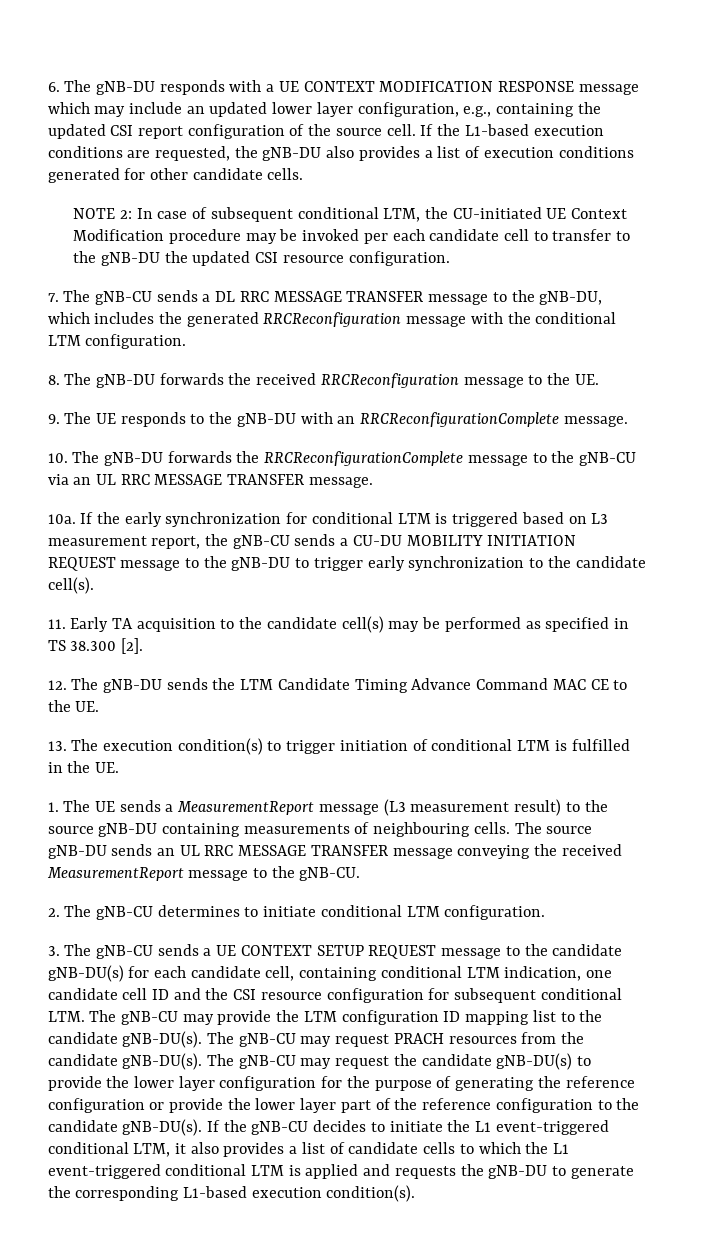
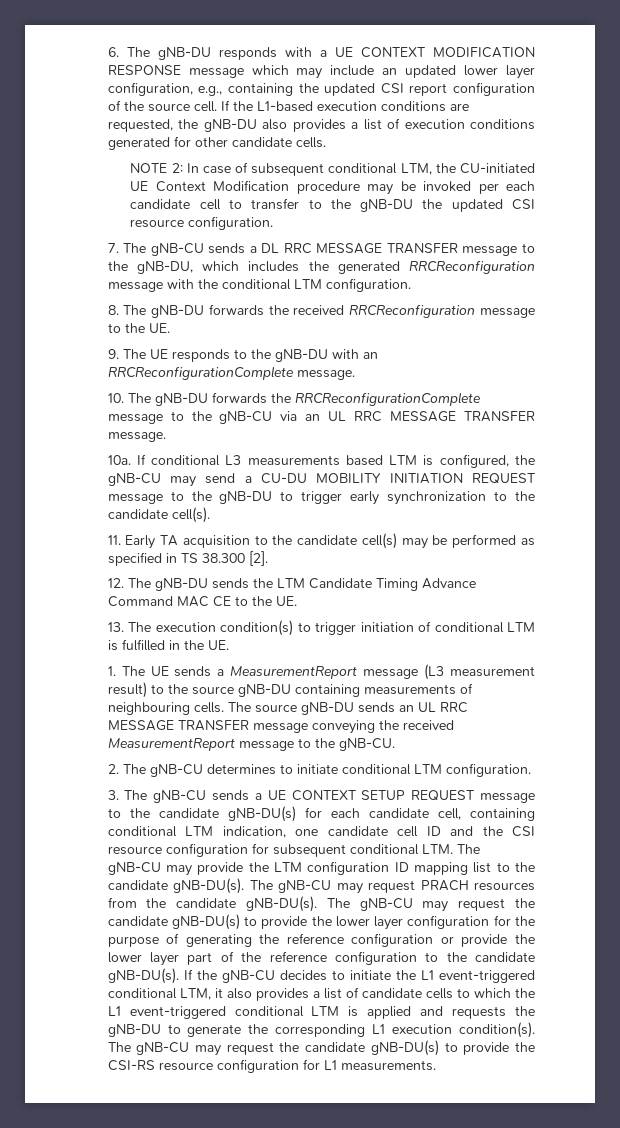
- If the early synchronization for conditional LTM is triggered based on L3 measurement report, the gNB-CU sends a CU-DU MOBILITY INITIATION REQUEST message to the gNB-DU to trigger early synchronization to the candidate cell(s).
+ If conditional L3 measurements based LTM is configured, the gNB-CU may send a CU-DU MOBILITY INITIATION REQUEST message to the gNB-DU to trigger early synchronization to the candidate cell(s).
- If the gNB-CU decides to initiate the L1 event-triggered conditional LTM, it also provides a list of candidate cells to which the L1 event-triggered conditional LTM is applied and requests the gNB-DU to generate the corresponding L1-based execution condition(s).
+ If the gNB-CU decides to initiate the L1 event-triggered conditional LTM, it also provides a list of candidate cells to which the L1 event-triggered conditional LTM is applied and requests the gNB-DU to generate the corresponding L1 execution condition(s).
+ The gNB-CU may request the candidate gNB-DU(s) to provide the CSI-RS resource configuration for L1 measurements.

